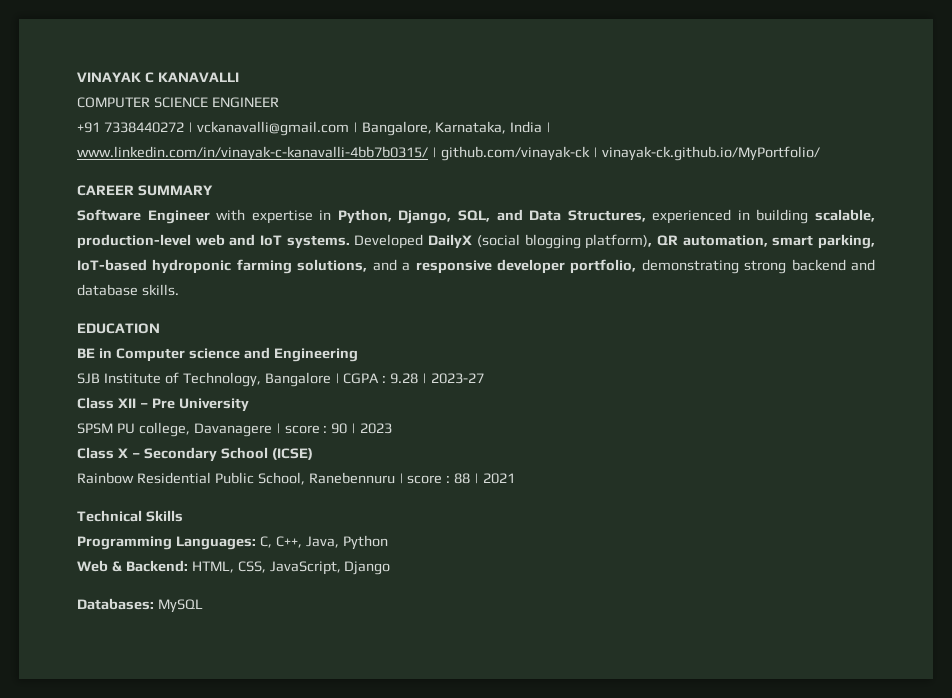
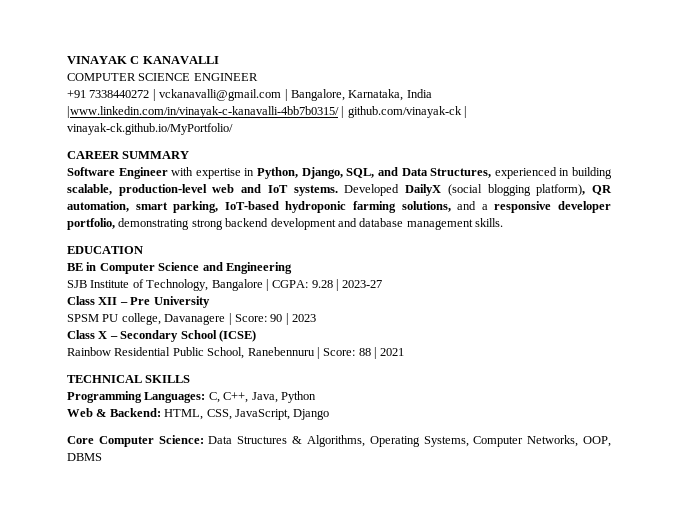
- +91 7338440272 | vckanavalli@gmail.com | Bangalore, Karnataka, India | www.linkedin.com/in/vinayak-c-kanavalli-4bb7b0315/ | github.com/vinayak-ck | vinayak-ck.github.io/MyPortfolio/
+ +91 7338440272 | vckanavalli@gmail.com | Bangalore, Karnataka, India |www.linkedin.com/in/vinayak-c-kanavalli-4bb7b0315/ | github.com/vinayak-ck | vinayak-ck.github.io/MyPortfolio/
- Developed DailyX (social blogging platform), QR automation, smart parking, IoT-based hydroponic farming solutions, and a responsive developer portfolio, demonstrating strong backend and database skills.
+ Developed DailyX (social blogging platform), QR automation, smart parking, IoT-based hydroponic farming solutions, and a responsive developer portfolio, demonstrating strong backend development and database management skills.
- BE in Computer science and Engineering
+ BE in Computer Science and Engineering
- SJB Institute of Technology, Bangalore | CGPA : 9.28 | 2023-27
+ SJB Institute of Technology, Bangalore | CGPA: 9.28 | 2023-27
- SPSM PU college, Davanagere | score : 90 | 2023
+ SPSM PU college, Davanagere | Score: 90 | 2023
- Rainbow Residential Public School, Ranebennuru | score : 88 | 2021
+ Rainbow Residential Public School, Ranebennuru | Score: 88 | 2021
- Technical Skills
+ TECHNICAL SKILLS
- Databases: MySQL
+ Core Computer Science: Data Structures & Algorithms, Operating Systems, Computer Networks, OOP, DBMS

